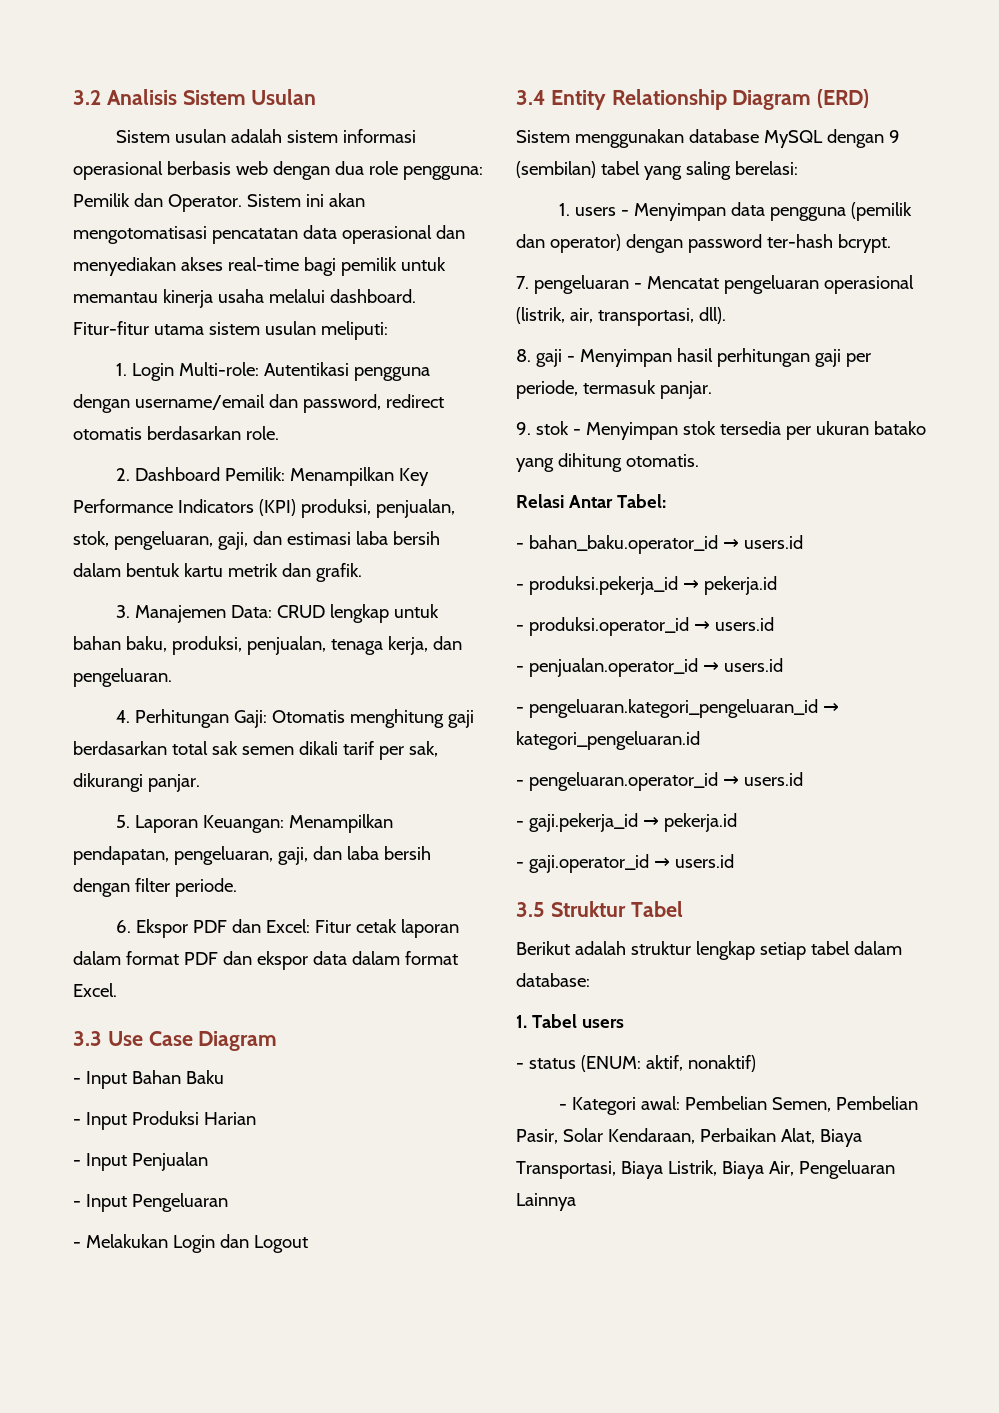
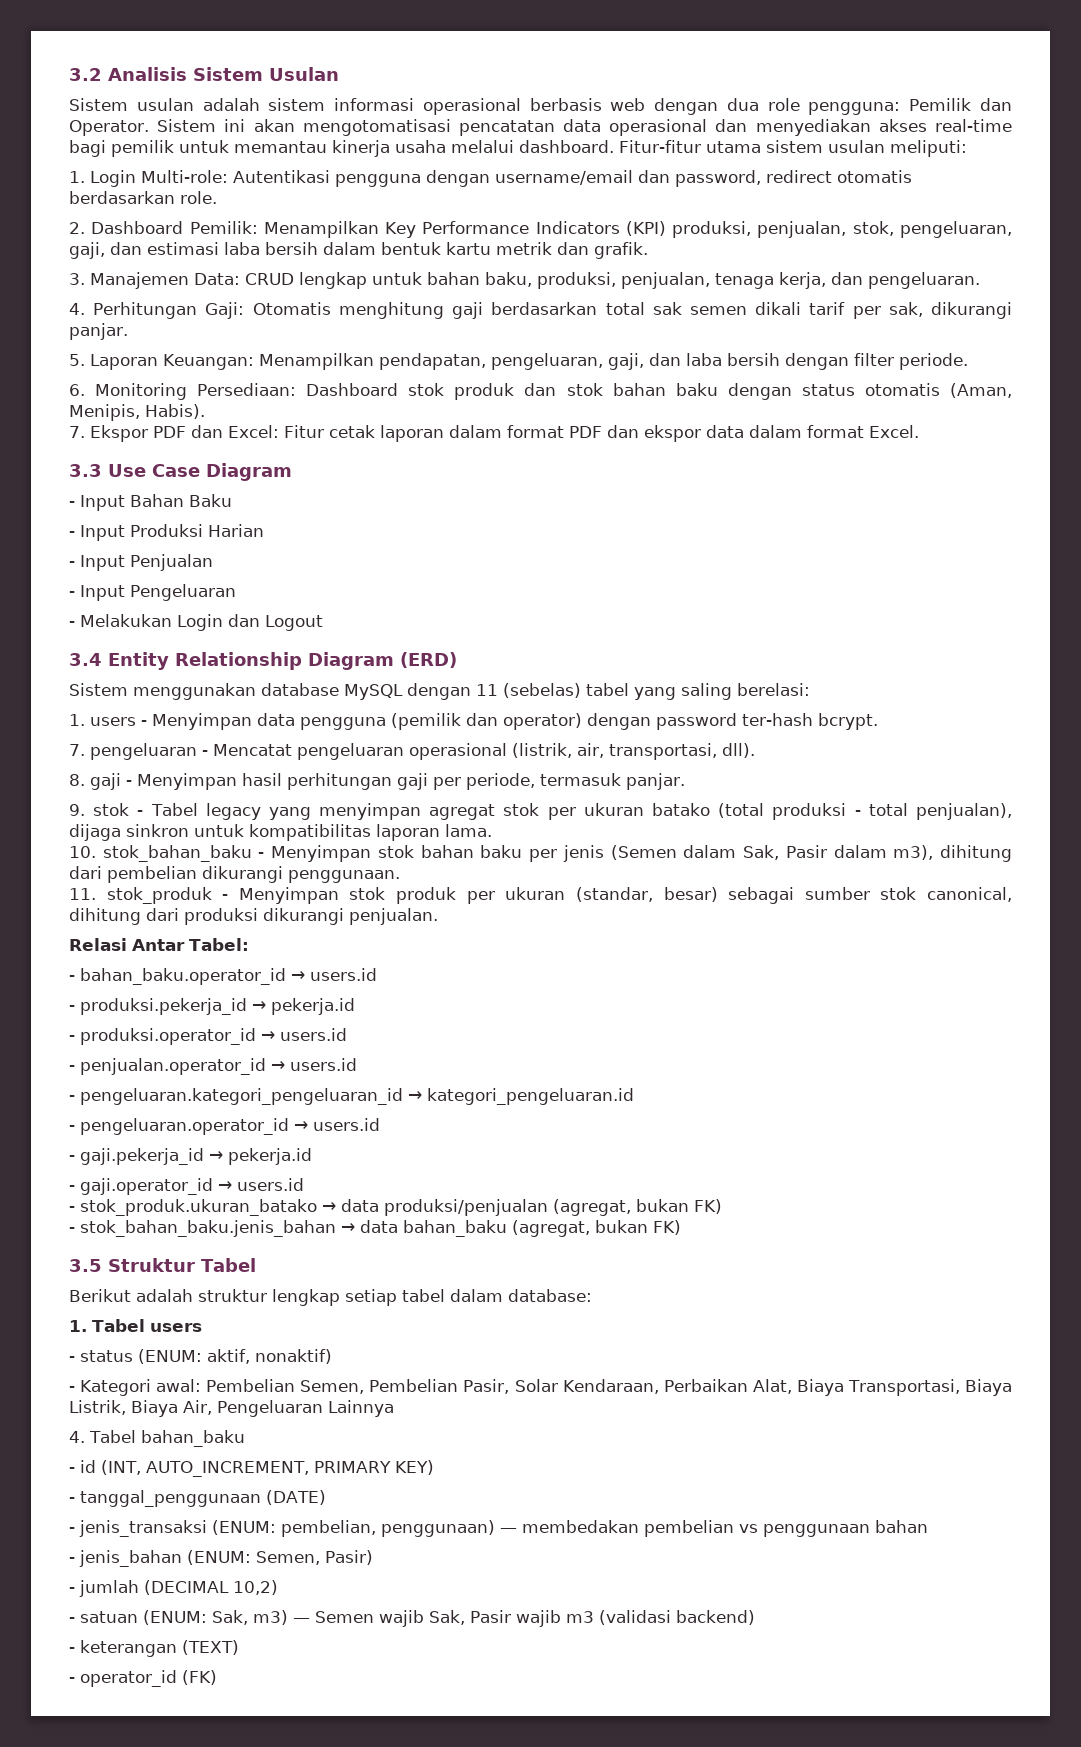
- 6. Ekspor PDF dan Excel: Fitur cetak laporan dalam format PDF dan ekspor data dalam format Excel.
+ 6. Monitoring Persediaan: Dashboard stok produk dan stok bahan baku dengan status otomatis (Aman, Menipis, Habis).
+ 7. Ekspor PDF dan Excel: Fitur cetak laporan dalam format PDF dan ekspor data dalam format Excel.
- Sistem menggunakan database MySQL dengan 9 (sembilan) tabel yang saling berelasi:
+ Sistem menggunakan database MySQL dengan 11 (sebelas) tabel yang saling berelasi:
- 9. stok - Menyimpan stok tersedia per ukuran batako yang dihitung otomatis.
+ 9. stok - Tabel legacy yang menyimpan agregat stok per ukuran batako (total produksi - total penjualan), dijaga sinkron untuk kompatibilitas laporan lama.
+ 10. stok_bahan_baku - Menyimpan stok bahan baku per jenis (Semen dalam Sak, Pasir dalam m3), dihitung dari pembelian dikurangi penggunaan.
+ 11. stok_produk - Menyimpan stok produk per ukuran (standar, besar) sebagai sumber stok canonical, dihitung dari produksi dikurangi penjualan.
+ - stok_produk.ukuran_batako → data produksi/penjualan (agregat, bukan FK)
+ - stok_bahan_baku.jenis_bahan → data bahan_baku (agregat, bukan FK)
+ 4. Tabel bahan_baku
+ - id (INT, AUTO_INCREMENT, PRIMARY KEY)
+ - tanggal_penggunaan (DATE)
+ - jenis_transaksi (ENUM: pembelian, penggunaan) — membedakan pembelian vs penggunaan bahan
+ - jenis_bahan (ENUM: Semen, Pasir)
+ - jumlah (DECIMAL 10,2)
+ - satuan (ENUM: Sak, m3) — Semen wajib Sak, Pasir wajib m3 (validasi backend)
+ - keterangan (TEXT)
+ - operator_id (FK)

